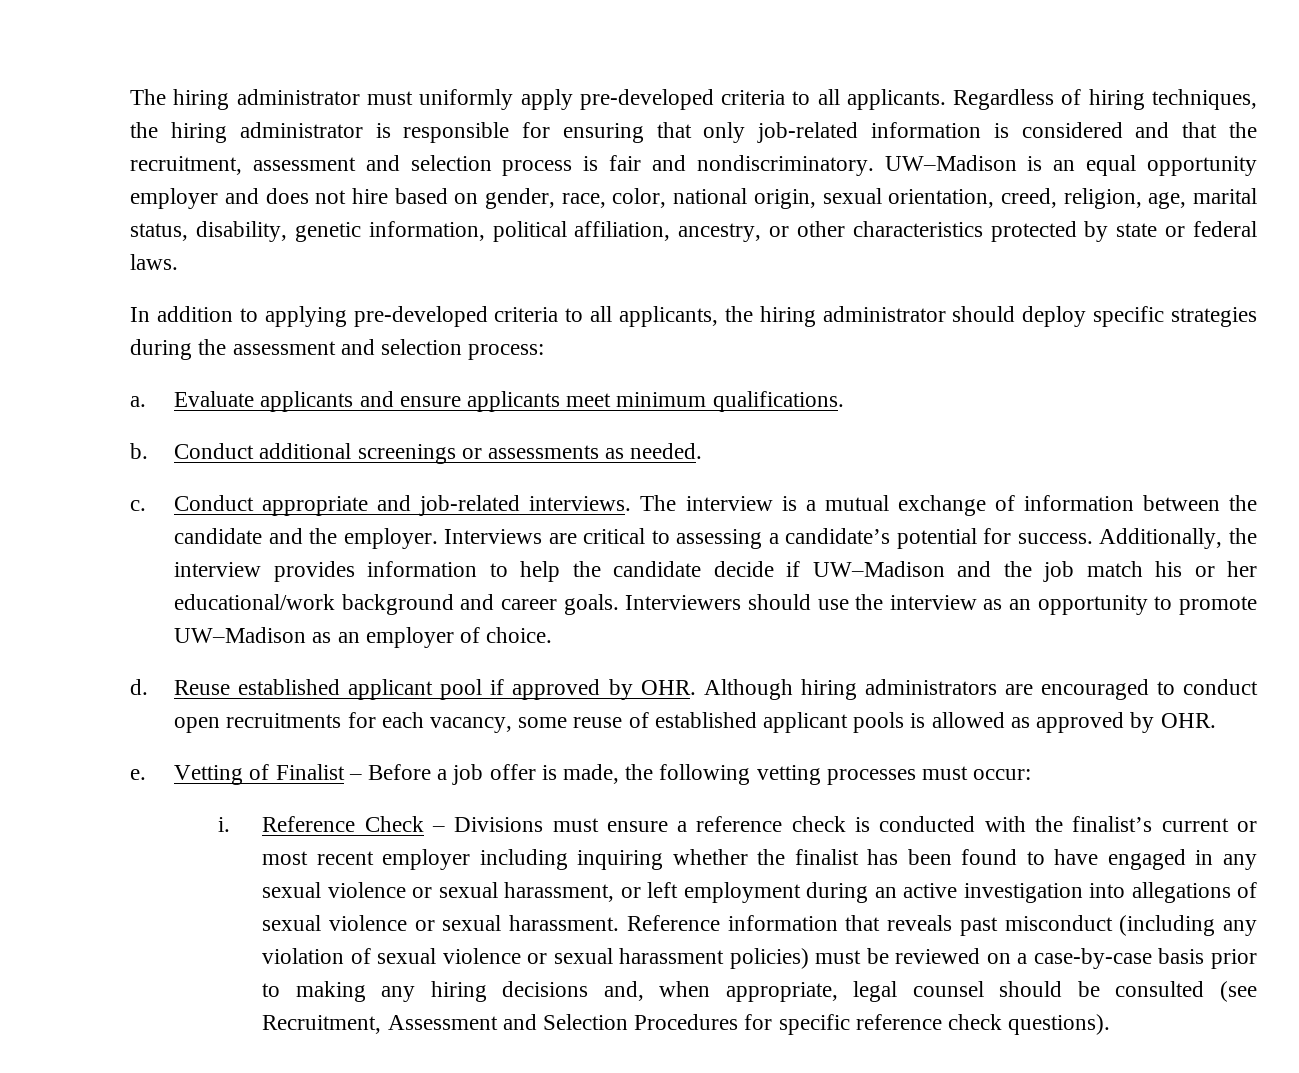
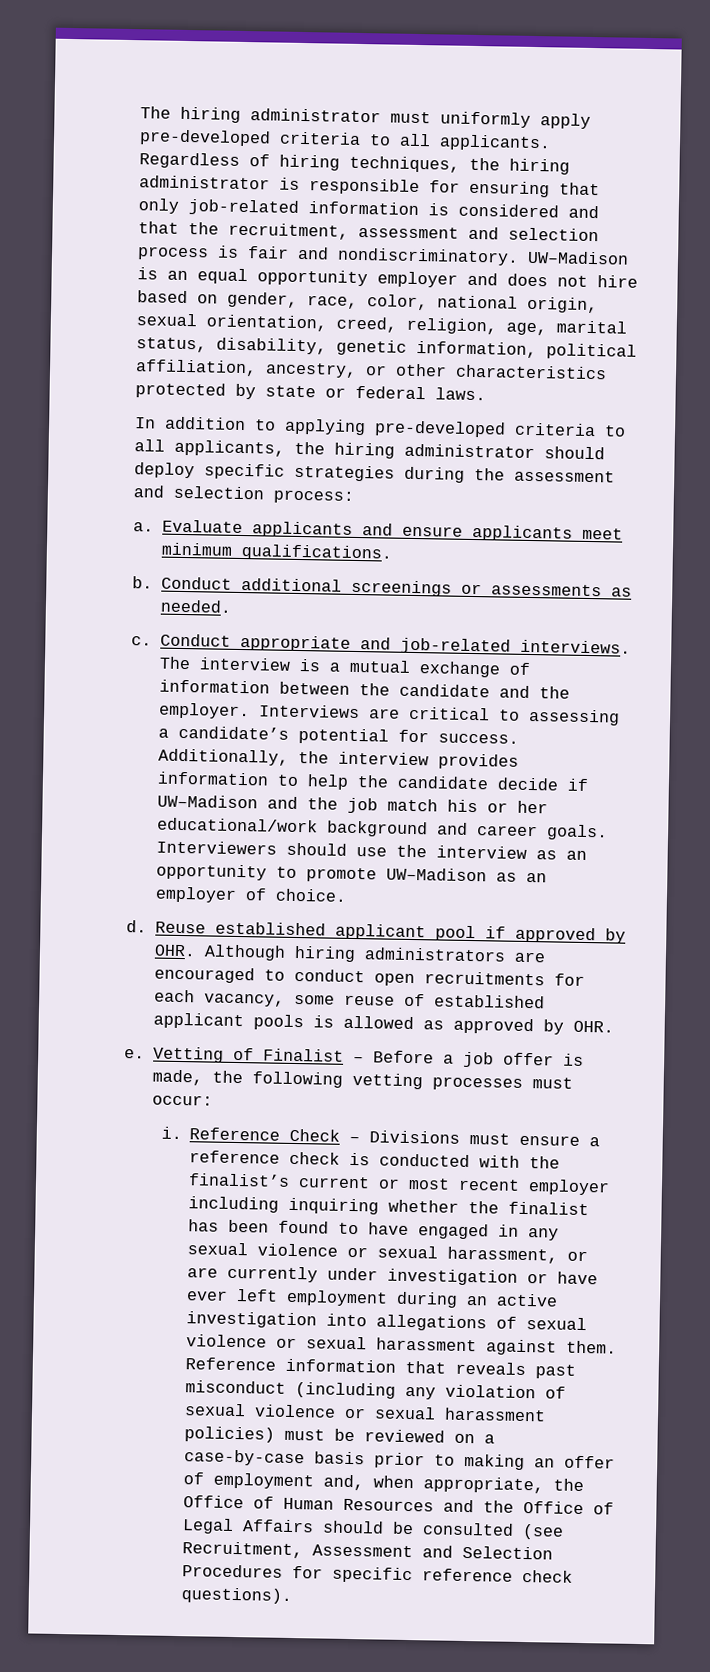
- Reference Check – Divisions must ensure a reference check is conducted with the finalist’s current or most recent employer including inquiring whether the finalist has been found to have engaged in any sexual violence or sexual harassment, or left employment during an active investigation into allegations of sexual violence or sexual harassment.
+ Reference Check – Divisions must ensure a reference check is conducted with the finalist’s current or most recent employer including inquiring whether the finalist has been found to have engaged in any sexual violence or sexual harassment, or are currently under investigation or have ever left employment during an active investigation into allegations of sexual violence or sexual harassment against them.
- Reference information that reveals past misconduct (including any violation of sexual violence or sexual harassment policies) must be reviewed on a case-by-case basis prior to making any hiring decisions and, when appropriate, legal counsel should be consulted (see Recruitment, Assessment and Selection Procedures for specific reference check questions).
+ Reference information that reveals past misconduct (including any violation of sexual violence or sexual harassment policies) must be reviewed on a case-by-case basis prior to making an offer of employment and, when appropriate, the Office of Human Resources and the Office of Legal Affairs should be consulted (see Recruitment, Assessment and Selection Procedures for specific reference check questions).

